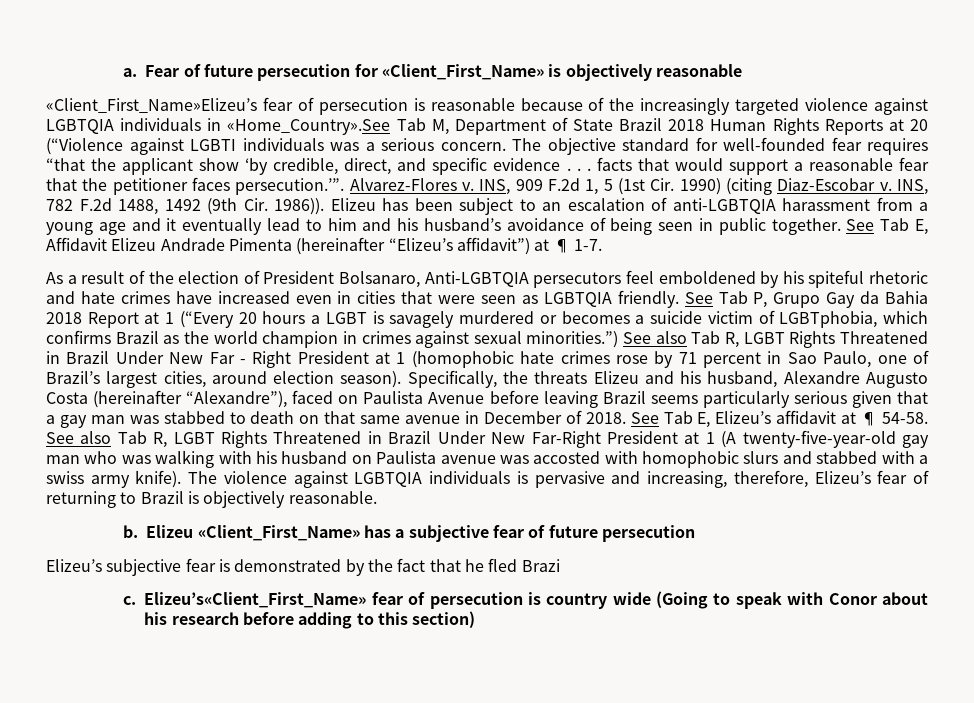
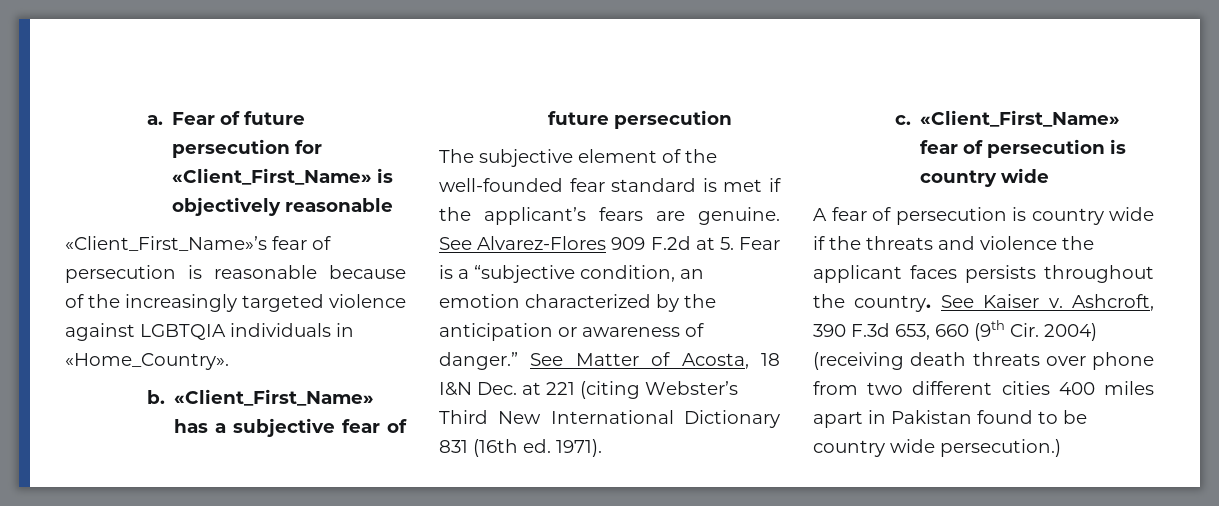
- «Client_First_Name»Elizeu’s fear of persecution is reasonable because of the increasingly targeted violence against LGBTQIA individuals in «Home_Country».See Tab M, Department of State Brazil 2018 Human Rights Reports at 20 (“Violence against LGBTI individuals was a serious concern. The objective standard for well-founded fear requires “that the applicant show ‘by credible, direct, and specific evidence . . . facts that would support a reasonable fear that the petitioner faces persecution.’”. Alvarez-Flores v. INS, 909 F.2d 1, 5 (1st Cir. 1990) (citing Diaz-Escobar v. INS, 782 F.2d 1488, 1492 (9th Cir. 1986)). Elizeu has been subject to an escalation of anti-LGBTQIA harassment from a young age and it eventually lead to him and his husband’s avoidance of being seen in public together. See Tab E, Affidavit Elizeu Andrade Pimenta (hereinafter “Elizeu’s affidavit”) at ¶ 1-7.
- As a result of the election of President Bolsanaro, Anti-LGBTQIA persecutors feel emboldened by his spiteful rhetoric and hate crimes have increased even in cities that were seen as LGBTQIA friendly. See Tab P, Grupo Gay da Bahia 2018 Report at 1 (“Every 20 hours a LGBT is savagely murdered or becomes a suicide victim of LGBTphobia, which confirms Brazil as the world champion in crimes against sexual minorities.”) See also Tab R, LGBT Rights Threatened in Brazil Under New Far - Right President at 1 (homophobic hate crimes rose by 71 percent in Sao Paulo, one of Brazil’s largest cities, around election season). Specifically, the threats Elizeu and his husband, Alexandre Augusto Costa (hereinafter “Alexandre”), faced on Paulista Avenue before leaving Brazil seems particularly serious given that a gay man was stabbed to death on that same avenue in December of 2018. See Tab E, Elizeu’s affidavit at ¶ 54-58. See also Tab R, LGBT Rights Threatened in Brazil Under New Far-Right President at 1 (A twenty-five-year-old gay man who was walking with his husband on Paulista avenue was accosted with homophobic slurs and stabbed with a swiss army knife). The violence against LGBTQIA individuals is pervasive and increasing, therefore, Elizeu’s fear of returning to Brazil is objectively reasonable.
+ «Client_First_Name»’s fear of persecution is reasonable because of the increasingly targeted violence against LGBTQIA individuals in «Home_Country».
- Elizeu «Client_First_Name» has a subjective fear of future persecution
+ «Client_First_Name» has a subjective fear of future persecution
- Elizeu’s subjective fear is demonstrated by the fact that he fled Brazi
+ The subjective element of the well-founded fear standard is met if the applicant’s fears are genuine. See Alvarez-Flores 909 F.2d at 5. Fear is a “subjective condition, an emotion characterized by the anticipation or awareness of danger.” See Matter of Acosta, 18 I&N Dec. at 221 (citing Webster’s Third New International Dictionary 831 (16th ed. 1971).
- Elizeu’s«Client_First_Name» fear of persecution is country wide (Going to speak with Conor about his research before adding to this section)
+ «Client_First_Name» fear of persecution is country wide
+ A fear of persecution is country wide if the threats and violence the applicant faces persists throughout the country. See Kaiser v. Ashcroft, 390 F.3d 653, 660 (9th Cir. 2004) (receiving death threats over phone from two different cities 400 miles apart in Pakistan found to be country wide persecution.)

